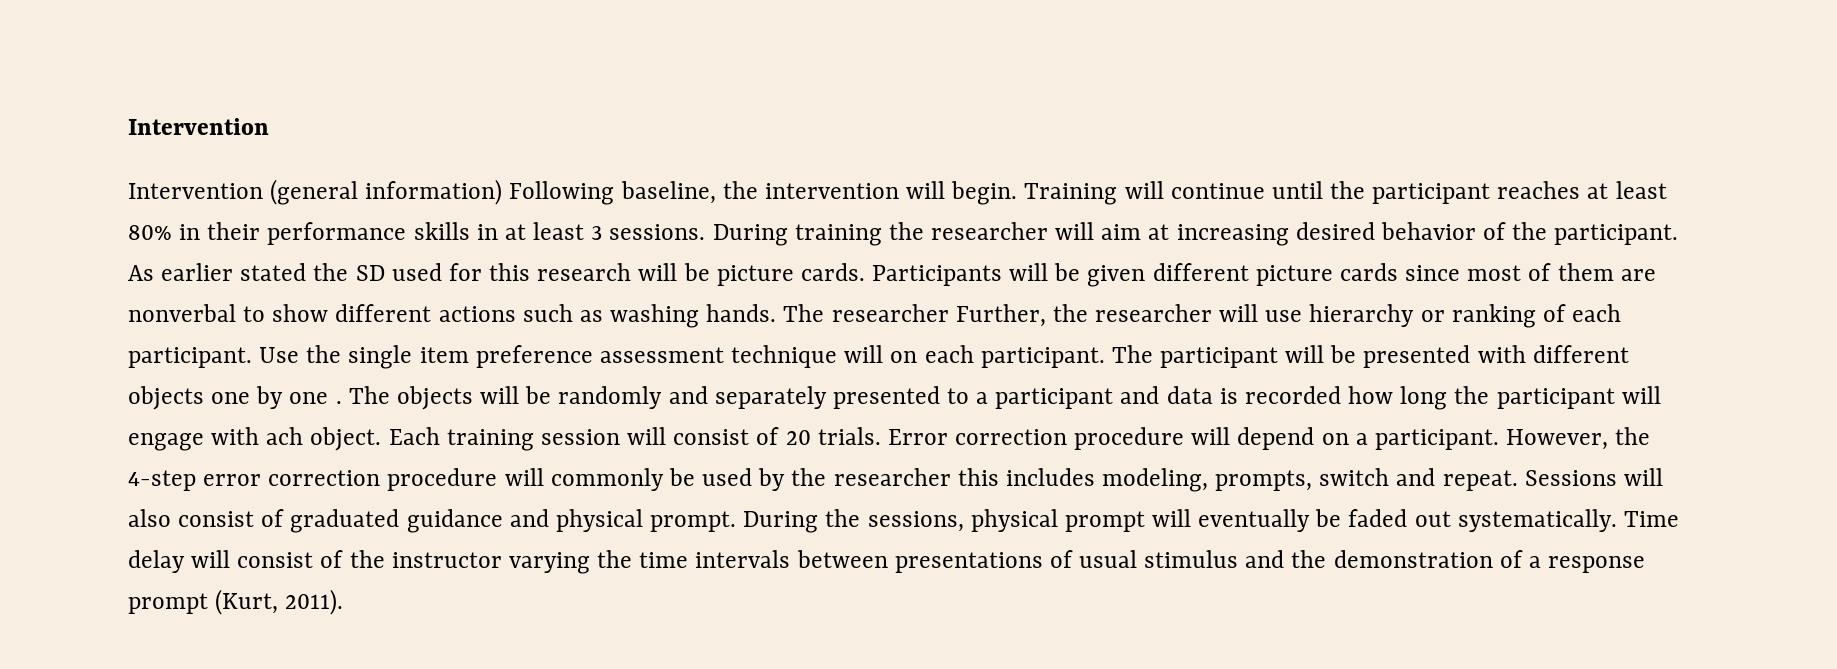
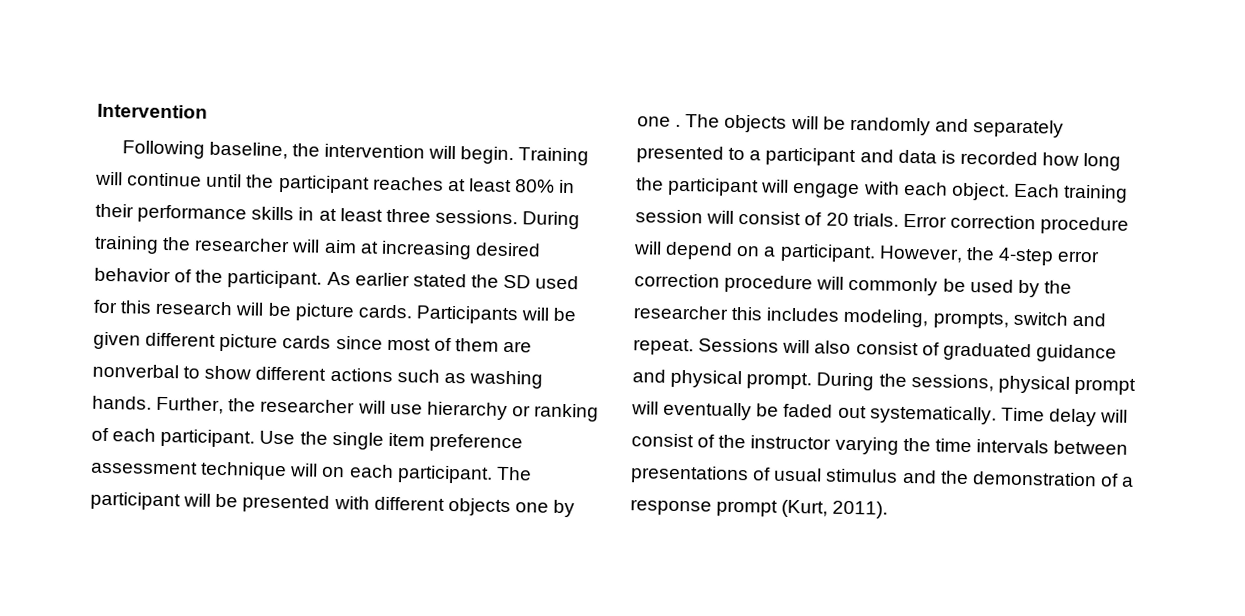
- Intervention (general information) Following baseline, the intervention will begin.
+ Following baseline, the intervention will begin.
- Training will continue until the participant reaches at least 80% in their performance skills in at least 3 sessions.
+ Training will continue until the participant reaches at least 80% in their performance skills in at least three sessions.
- The researcher Further, the researcher will use hierarchy or ranking of each participant.
+ Further, the researcher will use hierarchy or ranking of each participant.
- The objects will be randomly and separately presented to a participant and data is recorded how long the participant will engage with ach object.
+ The objects will be randomly and separately presented to a participant and data is recorded how long the participant will engage with each object.

